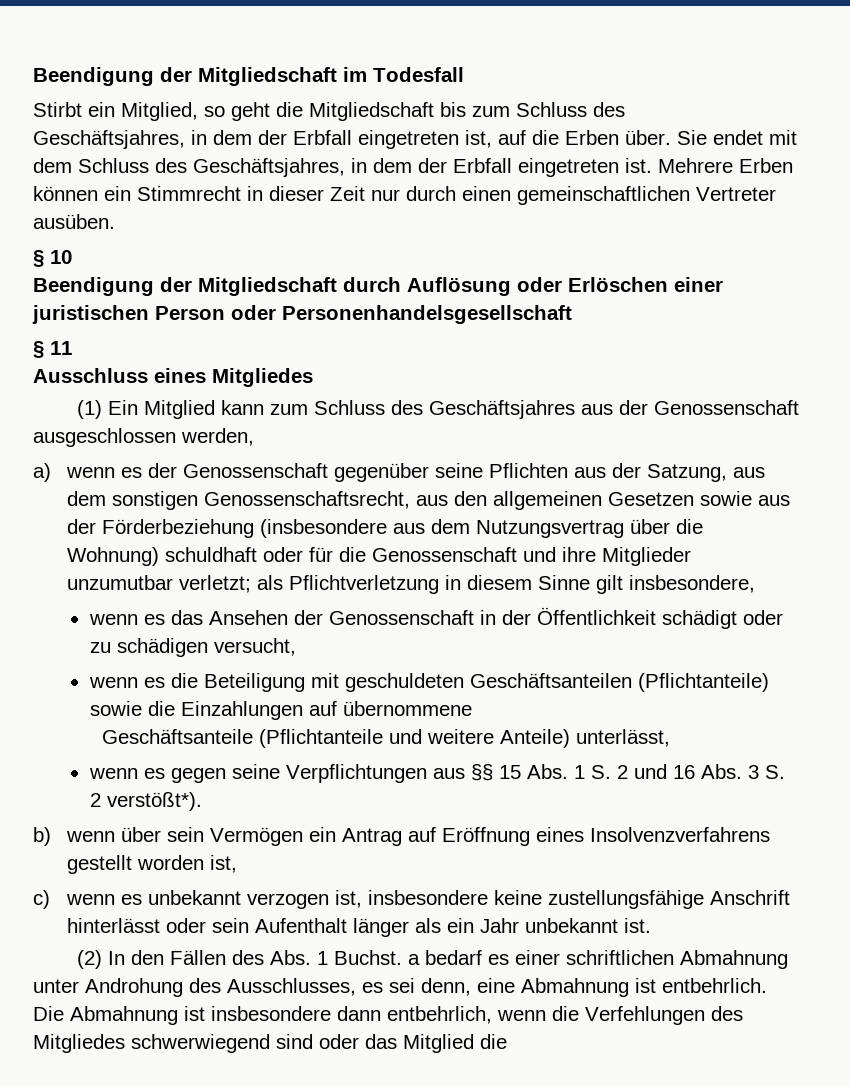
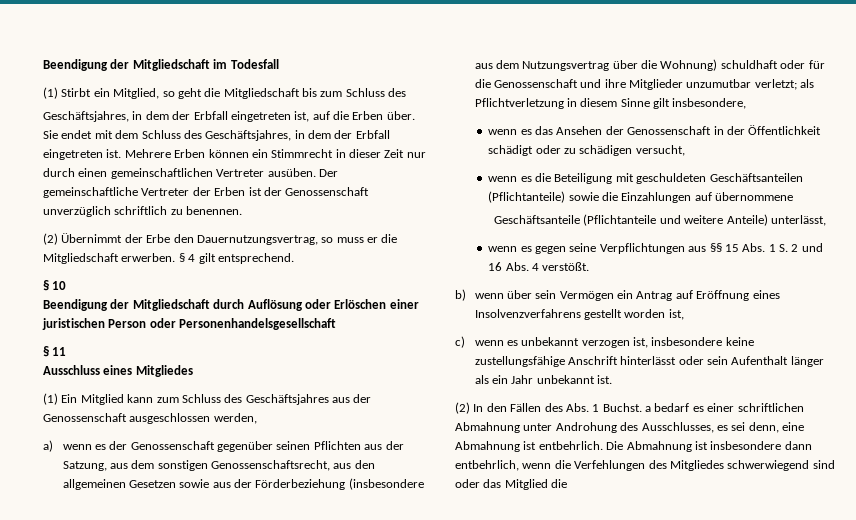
- Stirbt ein Mitglied, so geht die Mitgliedschaft bis zum Schluss des
+ (1) Stirbt ein Mitglied, so geht die Mitgliedschaft bis zum Schluss des
+ Der gemeinschaftliche Vertreter der Erben ist der Genossenschaft unverzüglich schriftlich zu benennen.
+ (2) Übernimmt der Erbe den Dauernutzungsvertrag, so muss er die Mitgliedschaft erwerben. § 4 gilt entsprechend.
- a) wenn es der Genossenschaft gegenüber seine Pflichten aus der Satzung, aus dem sonstigen Genossenschaftsrecht, aus den allgemeinen Gesetzen sowie aus der Förderbeziehung (insbesondere aus dem Nutzungsvertrag über die Wohnung) schuldhaft oder für die Genossenschaft und ihre Mitglieder unzumutbar verletzt; als Pflichtverletzung in diesem Sinne gilt insbesondere,
+ a) wenn es der Genossenschaft gegenüber seinen Pflichten aus der Satzung, aus dem sonstigen Genossenschaftsrecht, aus den allgemeinen Gesetzen sowie aus der Förderbeziehung (insbesondere aus dem Nutzungsvertrag über die Wohnung) schuldhaft oder für die Genossenschaft und ihre Mitglieder unzumutbar verletzt; als Pflichtverletzung in diesem Sinne gilt insbesondere,
- wenn es gegen seine Verpflichtungen aus §§ 15 Abs. 1 S. 2 und 16 Abs. 3 S. 2 verstößt*).
+ wenn es gegen seine Verpflichtungen aus §§ 15 Abs. 1 S. 2 und 16 Abs. 4 verstößt.

